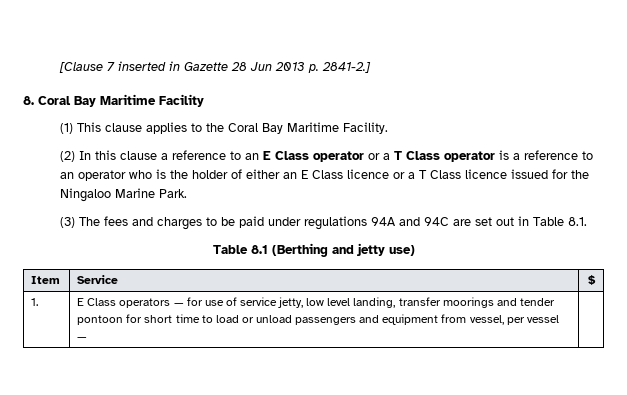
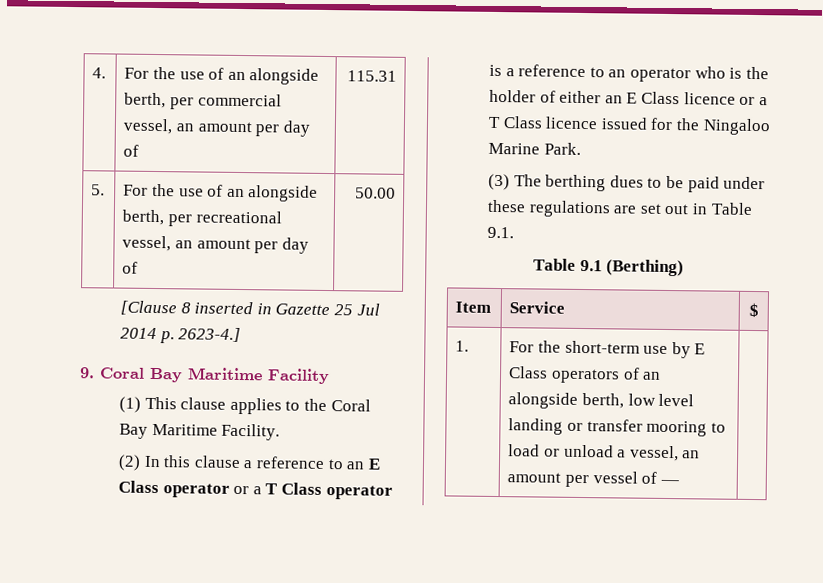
- [Clause 7 inserted in Gazette 28 Jun 2013 p. 2841-2.]
- 8. Coral Bay Maritime Facility
+ 4. | For the use of an alongside berth, per commercial vessel, an amount per day of | 115.31
+ 5. | For the use of an alongside berth, per recreational vessel, an amount per day of | 50.00
+ [Clause 8 inserted in Gazette 25 Jul 2014 p. 2623-4.]
+ 9. Coral Bay Maritime Facility
- (3) The fees and charges to be paid under regulations 94A and 94C are set out in Table 8.1.
- Table 8.1 (Berthing and jetty use)
+ (3) The berthing dues to be paid under these regulations are set out in Table 9.1.
+ Table 9.1 (Berthing)
- 1. | E Class operators — for use of service jetty, low level landing, transfer moorings and tender pontoon for short time to load or unload passengers and equipment from vessel, per vessel — |
+ 1. | For the short-term use by E Class operators of an alongside berth, low level landing or transfer mooring to load or unload a vessel, an amount per vessel of — |

